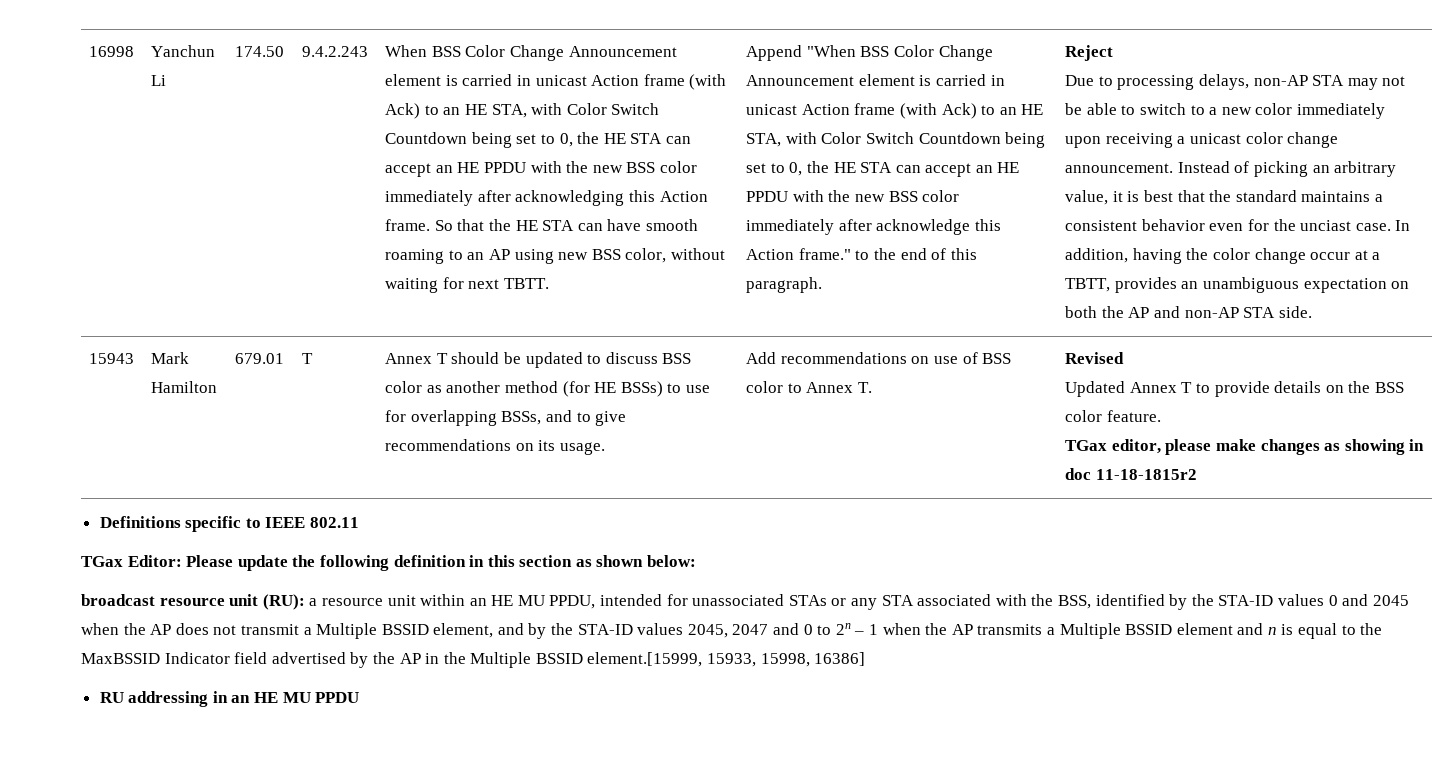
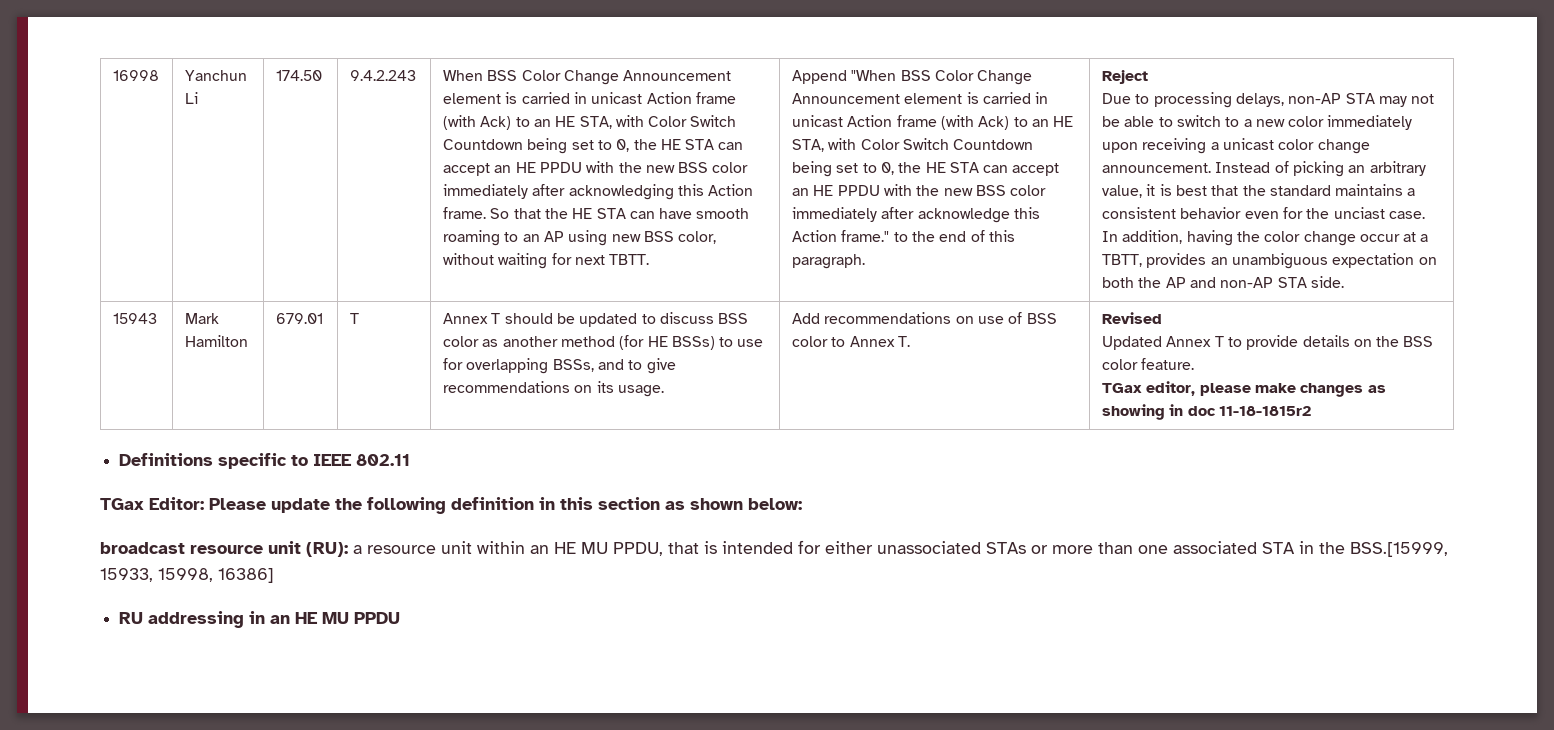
- broadcast resource unit (RU): a resource unit within an HE MU PPDU, intended for unassociated STAs or any STA associated with the BSS, identified by the STA-ID values 0 and 2045 when the AP does not transmit a Multiple BSSID element, and by the STA-ID values 2045, 2047 and 0 to 2n – 1 when the AP transmits a Multiple BSSID element and n is equal to the MaxBSSID Indicator field advertised by the AP in the Multiple BSSID element.[15999, 15933, 15998, 16386]
+ broadcast resource unit (RU): a resource unit within an HE MU PPDU, that is intended for either unassociated STAs or more than one associated STA in the BSS.[15999, 15933, 15998, 16386]

